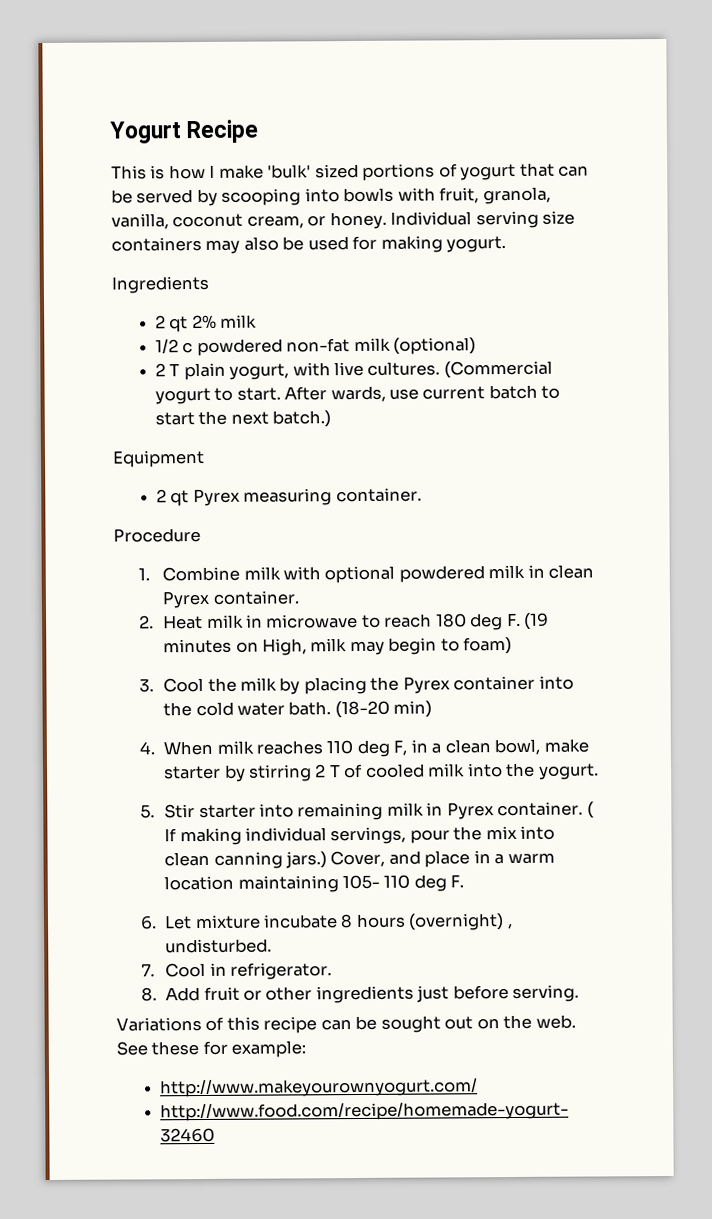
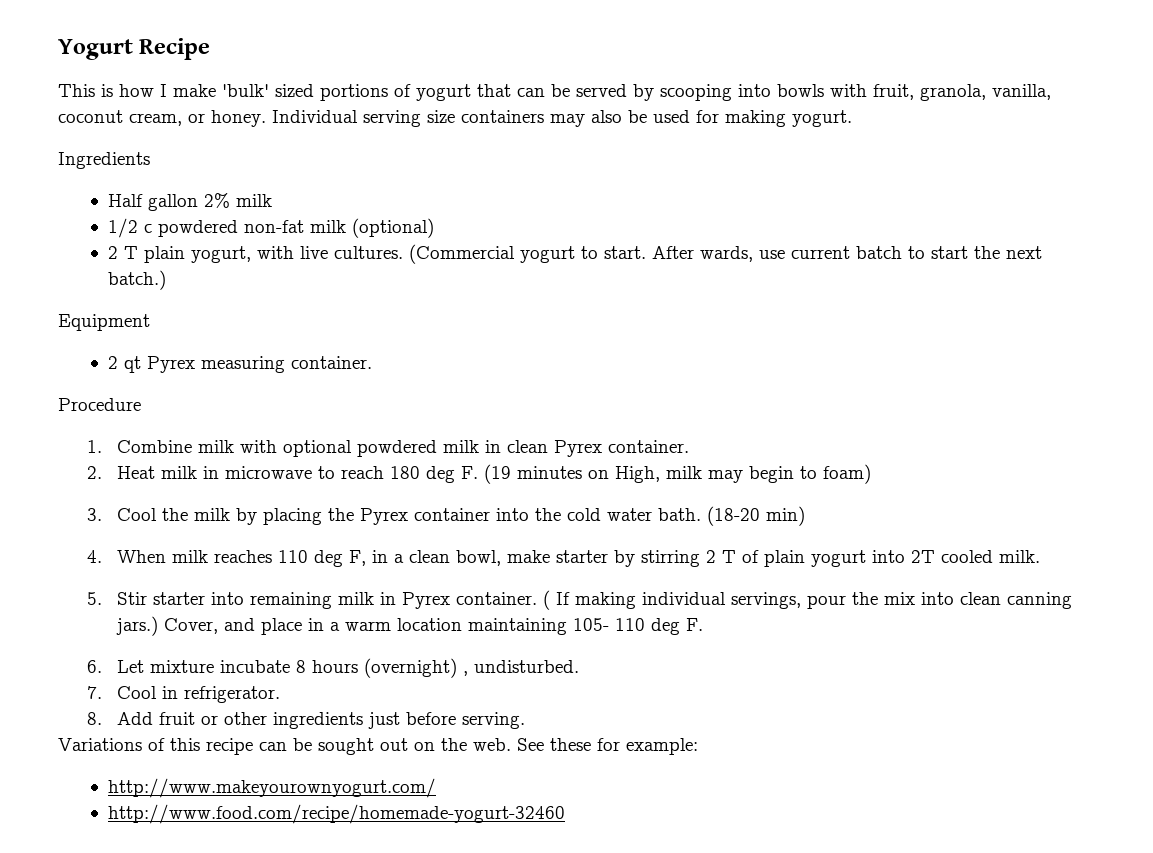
- 2 qt 2% milk
+ Half gallon 2% milk
- 4. When milk reaches 110 deg F, in a clean bowl, make starter by stirring 2 T of cooled milk into the yogurt.
+ 4. When milk reaches 110 deg F, in a clean bowl, make starter by stirring 2 T of plain yogurt into 2T cooled milk.

